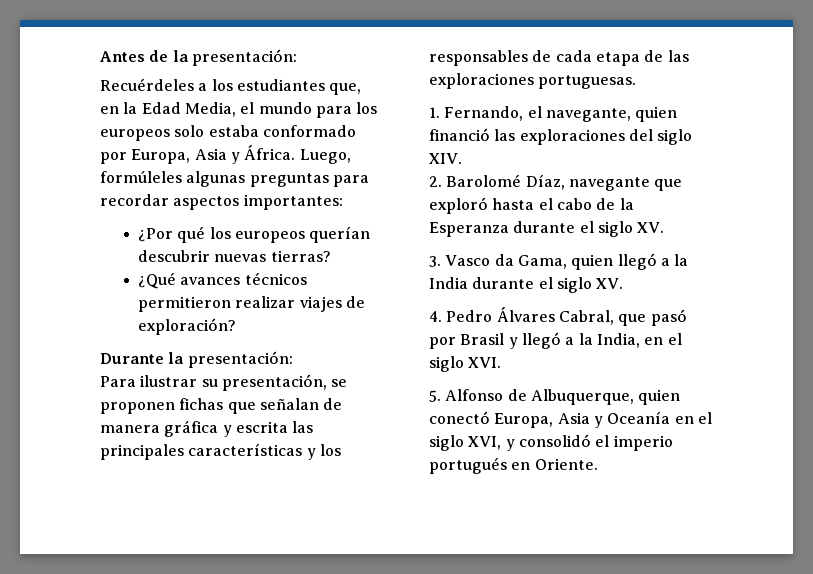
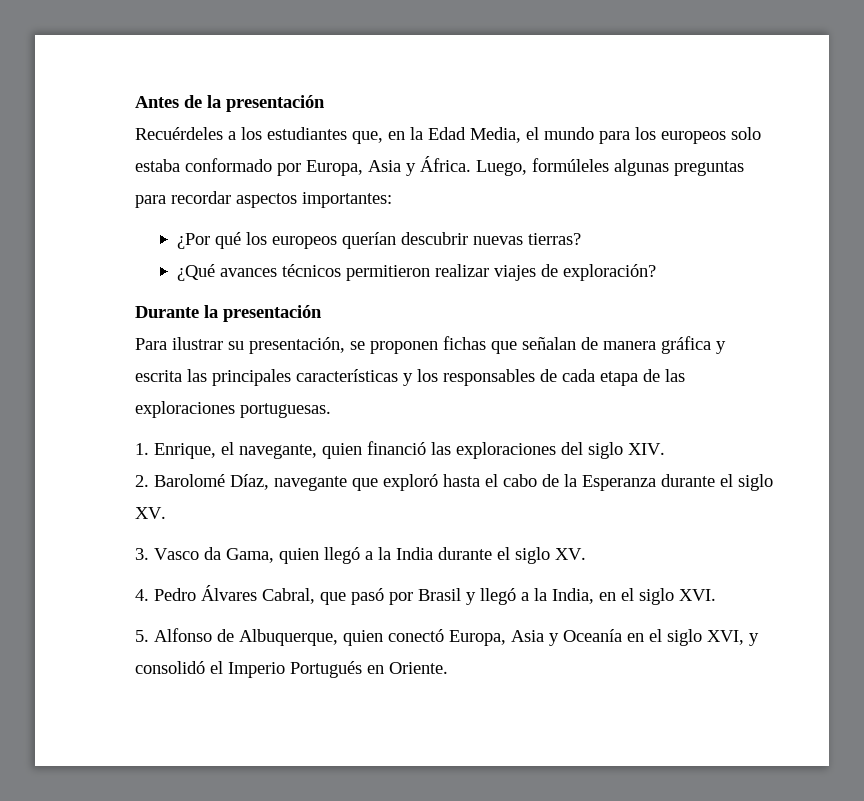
- Antes de la presentación:
+ Antes de la presentación
- Durante la presentación:
+ Durante la presentación
- 1. Fernando, el navegante, quien financió las exploraciones del siglo XIV.
+ 1. Enrique, el navegante, quien financió las exploraciones del siglo XIV.
- 5. Alfonso de Albuquerque, quien conectó Europa, Asia y Oceanía en el siglo XVI, y consolidó el imperio portugués en Oriente.
+ 5. Alfonso de Albuquerque, quien conectó Europa, Asia y Oceanía en el siglo XVI, y consolidó el Imperio Portugués en Oriente.

